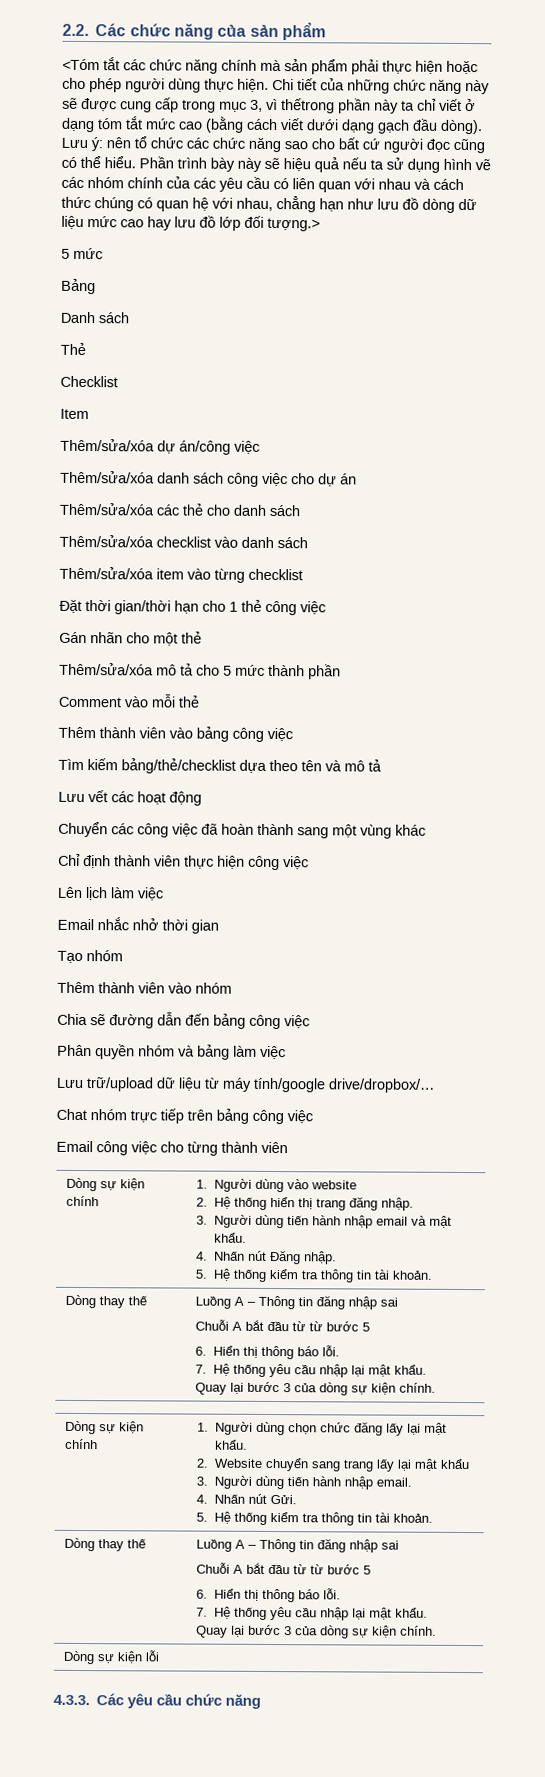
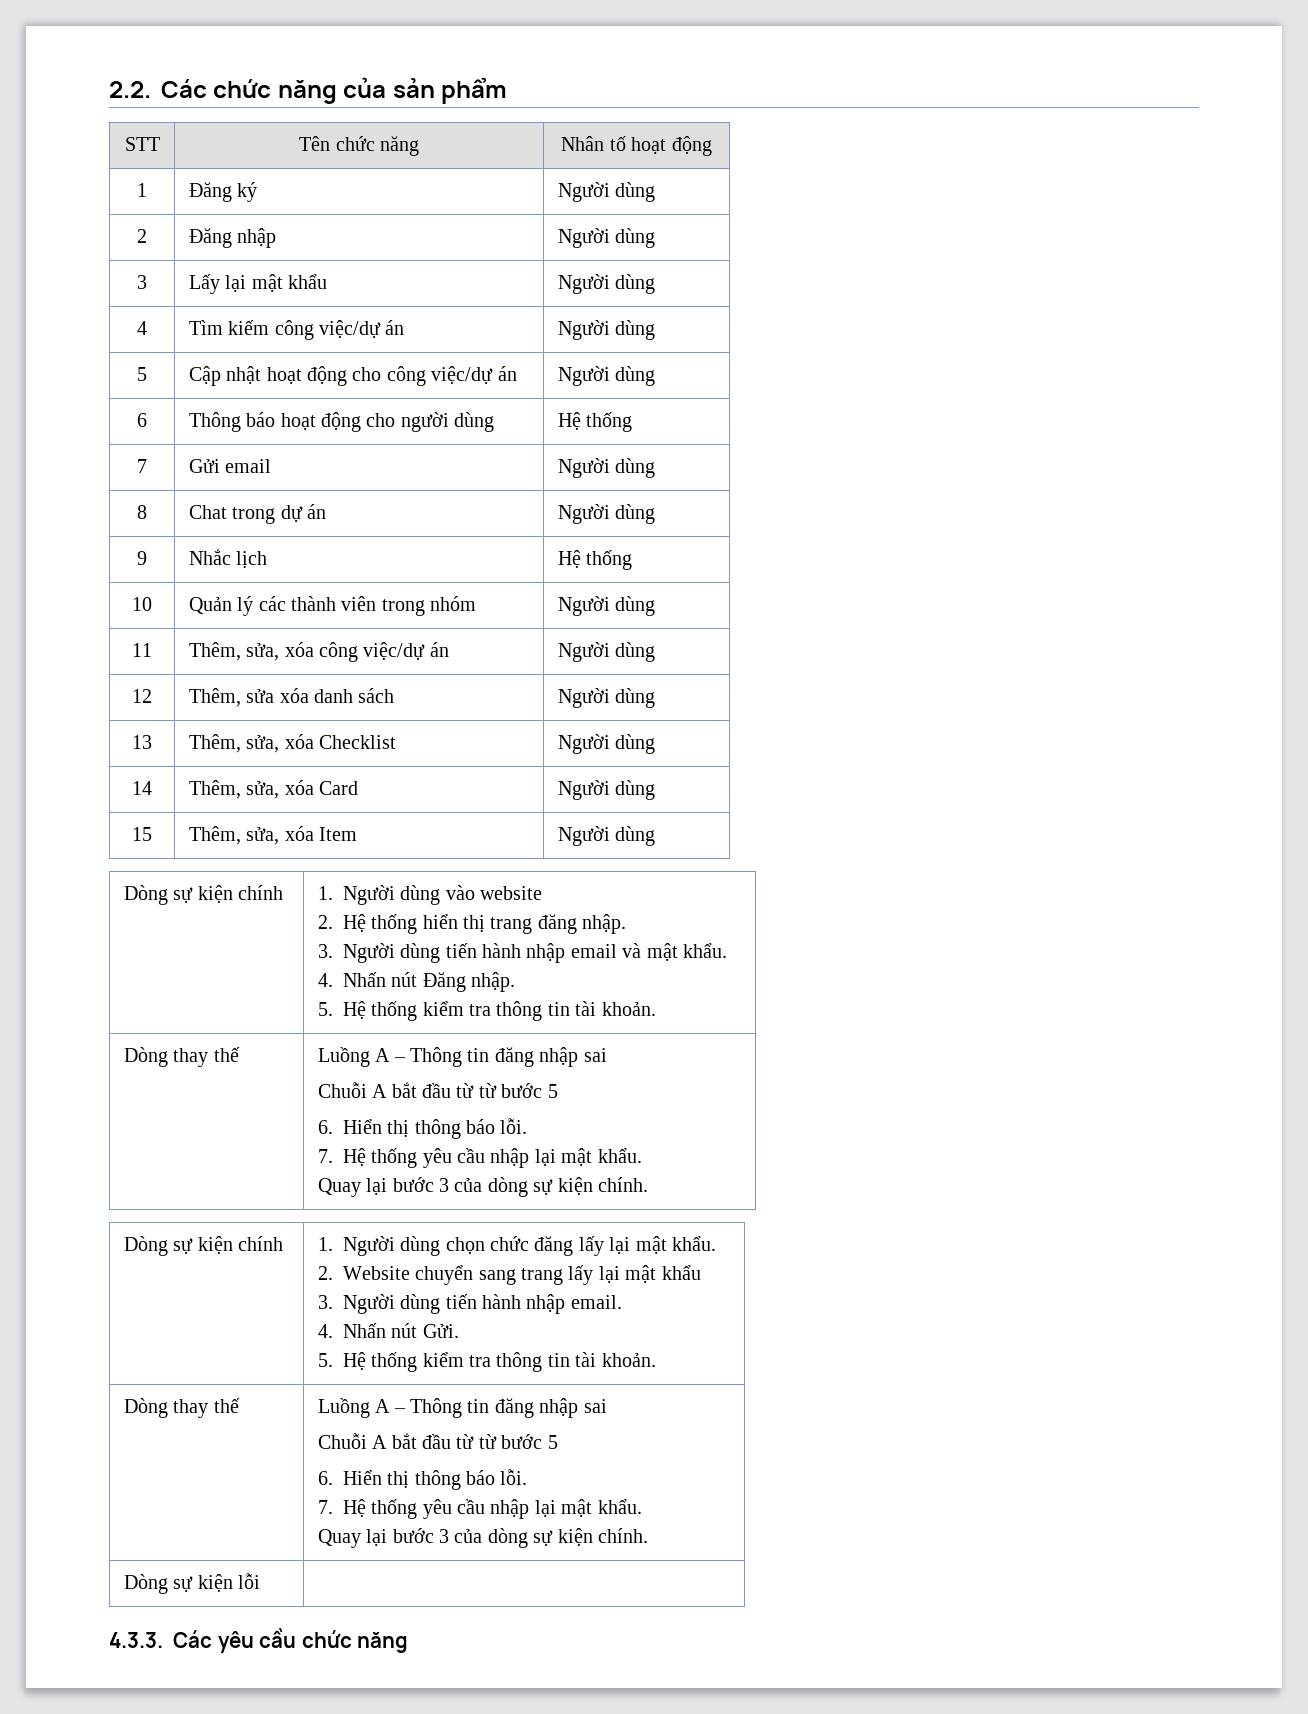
- <Tóm tắt các chức năng chính mà sản phẩm phải thực hiện hoặc cho phép người dùng thực hiện. Chi tiết của những chức năng này sẽ được cung cấp trong mục 3, vì thếtrong phần này ta chỉ viết ở dạng tóm tắt mức cao (bằng cách viết dưới dạng gạch đầu dòng). Lưu ý: nên tổ chức các chức năng sao cho bất cứ người đọc cũng có thể hiểu. Phần trình bày này sẽ hiệu quả nếu ta sử dụng hình vẽ các nhóm chính của các yêu cầu có liên quan với nhau và cách thức chúng có quan hệ với nhau, chẳng hạn như lưu đồ dòng dữ liệu mức cao hay lưu đồ lớp đối tượng.>
- 5 mức
- Bảng
- Danh sách
- Thẻ
- Checklist
- Item
- Thêm/sửa/xóa dự án/công việc
- Thêm/sửa/xóa danh sách công việc cho dự án
- Thêm/sửa/xóa các thẻ cho danh sách
- Thêm/sửa/xóa checklist vào danh sách
- Thêm/sửa/xóa item vào từng checklist
- Đặt thời gian/thời hạn cho 1 thẻ công việc
- Gán nhãn cho một thẻ
- Thêm/sửa/xóa mô tả cho 5 mức thành phần
- Comment vào mỗi thẻ
- Thêm thành viên vào bảng công việc
- Tìm kiếm bảng/thẻ/checklist dựa theo tên và mô tả
- Lưu vết các hoạt động
- Chuyển các công việc đã hoàn thành sang một vùng khác
- Chỉ định thành viên thực hiện công việc
- Lên lịch làm việc
- Email nhắc nhở thời gian
- Tạo nhóm
- Thêm thành viên vào nhóm
- Chia sẽ đường dẫn đến bảng công việc
- Phân quyền nhóm và bảng làm việc
- Lưu trữ/upload dữ liệu từ máy tính/google drive/dropbox/…
- Chat nhóm trực tiếp trên bảng công việc
- Email công việc cho từng thành viên
+ STT | Tên chức năng | Nhân tố hoạt động
+ 1 | Đăng ký | Người dùng
+ 2 | Đăng nhập | Người dùng
+ 3 | Lấy lại mật khẩu | Người dùng
+ 4 | Tìm kiếm công việc/dự án | Người dùng
+ 5 | Cập nhật hoạt động cho công việc/dự án | Người dùng
+ 6 | Thông báo hoạt động cho người dùng | Hệ thống
+ 7 | Gửi email | Người dùng
+ 8 | Chat trong dự án | Người dùng
+ 9 | Nhắc lịch | Hệ thống
+ 10 | Quản lý các thành viên trong nhóm | Người dùng
+ 11 | Thêm, sửa, xóa công việc/dự án | Người dùng
+ 12 | Thêm, sửa xóa danh sách | Người dùng
+ 13 | Thêm, sửa, xóa Checklist | Người dùng
+ 14 | Thêm, sửa, xóa Card | Người dùng
+ 15 | Thêm, sửa, xóa Item | Người dùng

